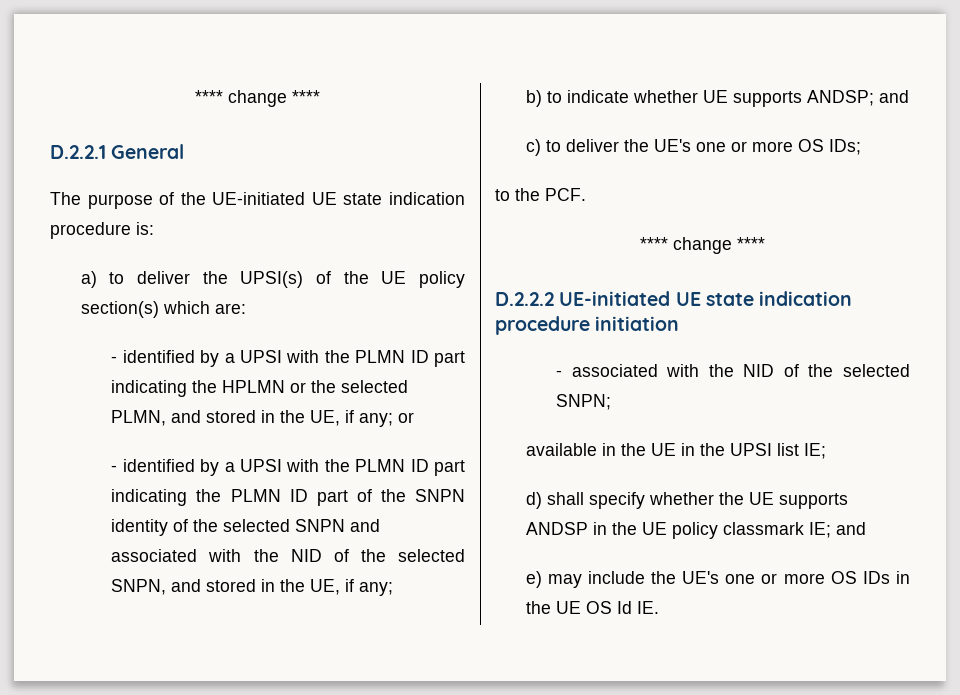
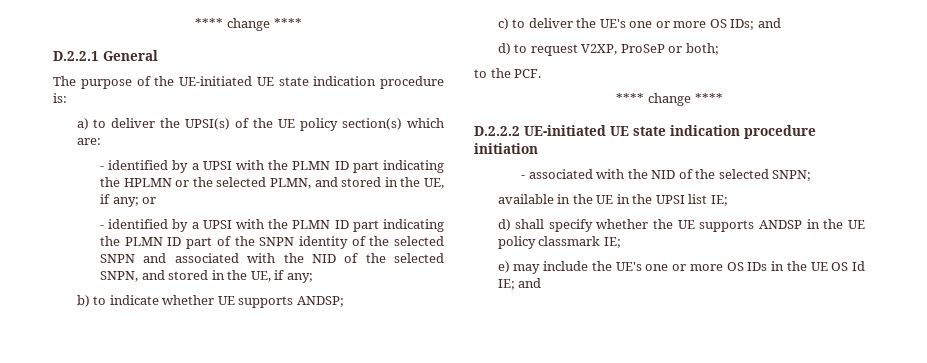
- b) to indicate whether UE supports ANDSP; and
+ b) to indicate whether UE supports ANDSP;
- c) to deliver the UE's one or more OS IDs;
+ c) to deliver the UE's one or more OS IDs; and
+ d) to request V2XP, ProSeP or both;
- d) shall specify whether the UE supports ANDSP in the UE policy classmark IE; and
+ d) shall specify whether the UE supports ANDSP in the UE policy classmark IE;
- e) may include the UE's one or more OS IDs in the UE OS Id IE.
+ e) may include the UE's one or more OS IDs in the UE OS Id IE; and

